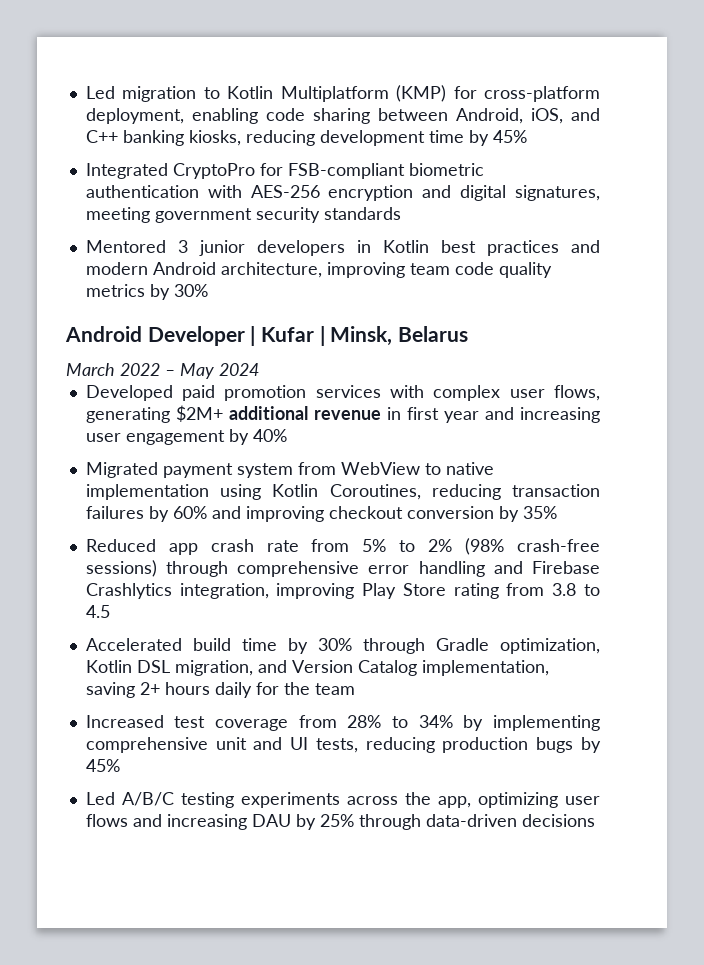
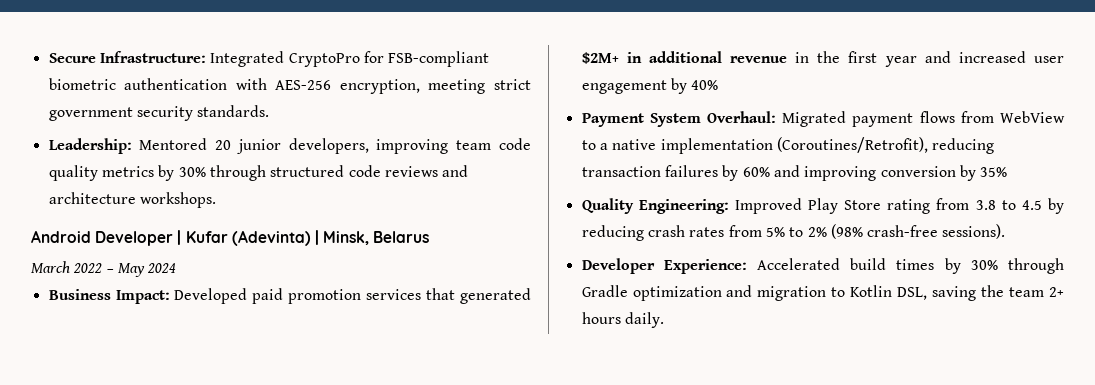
- Led migration to Kotlin Multiplatform (KMP) for cross-platform deployment, enabling code sharing between Android, iOS, and C++ banking kiosks, reducing development time by 45%
- Integrated CryptoPro for FSB-compliant biometric authentication with AES-256 encryption and digital signatures, meeting government security standards
- Mentored 3 junior developers in Kotlin best practices and modern Android architecture, improving team code quality metrics by 30%
+ Secure Infrastructure: Integrated CryptoPro for FSB-compliant biometric authentication with AES-256 encryption, meeting strict government security standards.
+ Leadership: Mentored 20 junior developers, improving team code quality metrics by 30% through structured code reviews and architecture workshops.
- Android Developer | Kufar | Minsk, Belarus
+ Android Developer | Kufar (Adevinta) | Minsk, Belarus
- Developed paid promotion services with complex user flows, generating $2M+ additional revenue in first year and increasing user engagement by 40%
+ Business Impact: Developed paid promotion services that generated $2M+ in additional revenue in the first year and increased user engagement by 40%
- Migrated payment system from WebView to native implementation using Kotlin Coroutines, reducing transaction failures by 60% and improving checkout conversion by 35%
+ Payment System Overhaul: Migrated payment flows from WebView to a native implementation (Coroutines/Retrofit), reducing transaction failures by 60% and improving conversion by 35%
- Reduced app crash rate from 5% to 2% (98% crash-free sessions) through comprehensive error handling and Firebase Crashlytics integration, improving Play Store rating from 3.8 to 4.5
- Accelerated build time by 30% through Gradle optimization, Kotlin DSL migration, and Version Catalog implementation, saving 2+ hours daily for the team
- Increased test coverage from 28% to 34% by implementing comprehensive unit and UI tests, reducing production bugs by 45%
- Led A/B/C testing experiments across the app, optimizing user flows and increasing DAU by 25% through data-driven decisions
+ Quality Engineering: Improved Play Store rating from 3.8 to 4.5 by reducing crash rates from 5% to 2% (98% crash-free sessions).
+ Developer Experience: Accelerated build times by 30% through Gradle optimization and migration to Kotlin DSL, saving the team 2+ hours daily.

